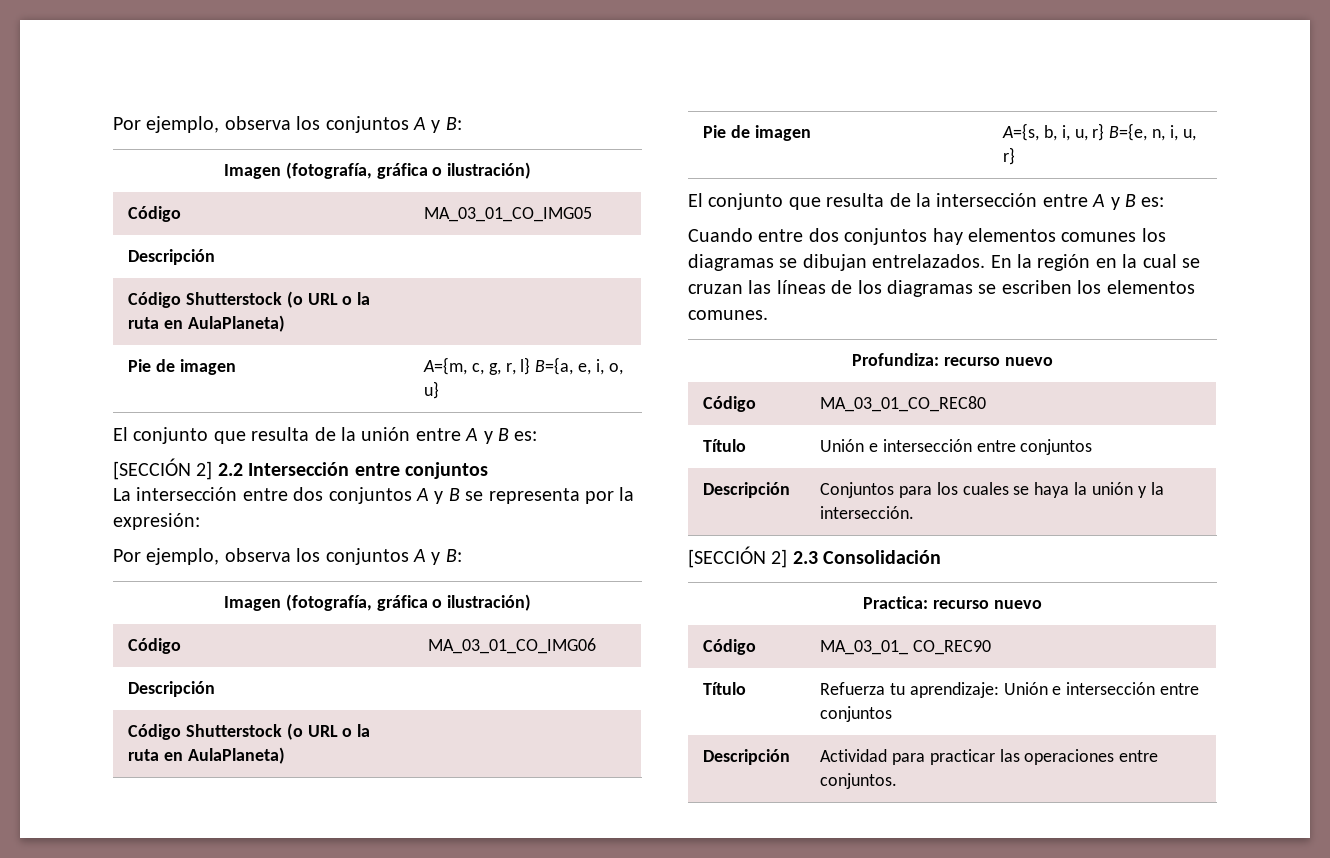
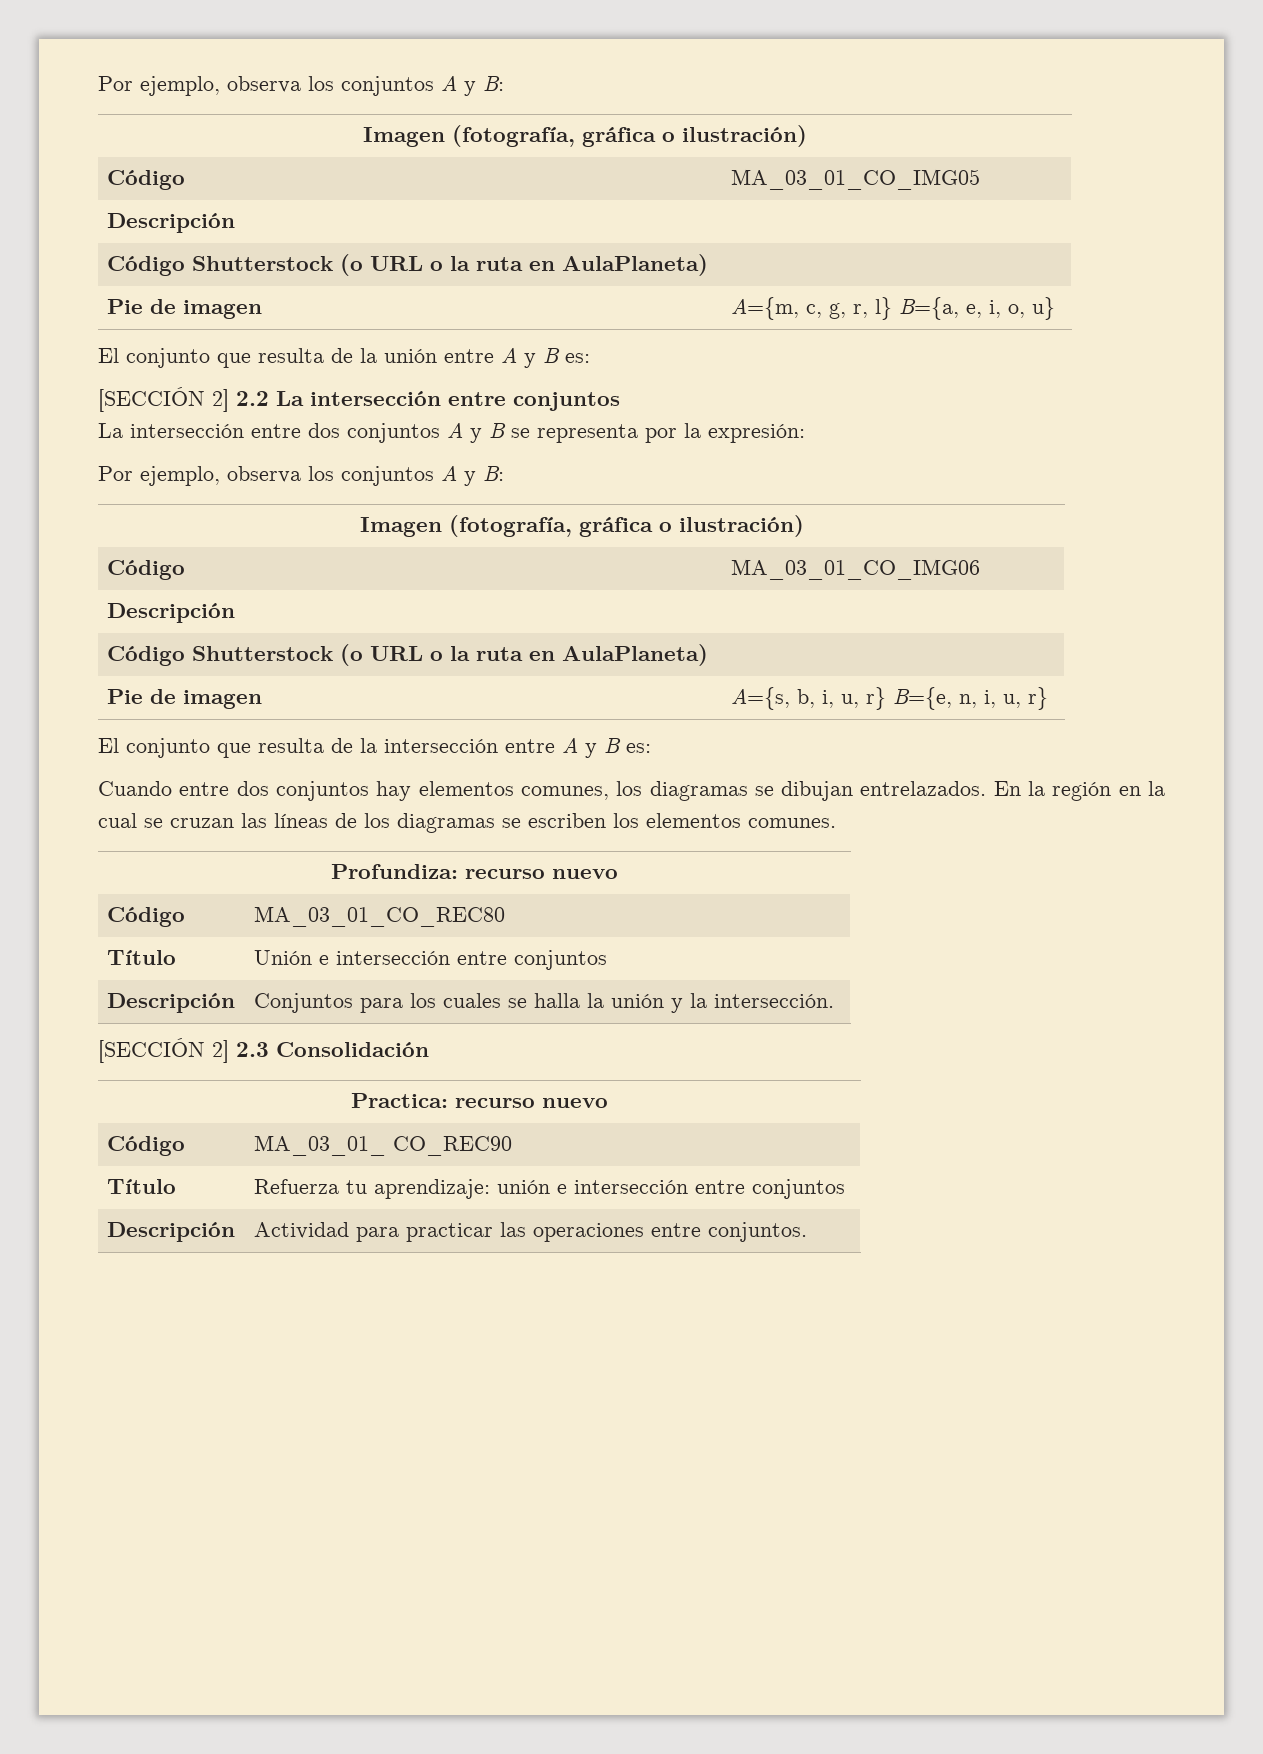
- [SECCIÓN 2] 2.2 Intersección entre conjuntos
+ [SECCIÓN 2] 2.2 La intersección entre conjuntos
- Cuando entre dos conjuntos hay elementos comunes los diagramas se dibujan entrelazados.
+ Cuando entre dos conjuntos hay elementos comunes, los diagramas se dibujan entrelazados.
- Descripción | Conjuntos para los cuales se haya la unión y la intersección.
+ Descripción | Conjuntos para los cuales se halla la unión y la intersección.
- Título | Refuerza tu aprendizaje: Unión e intersección entre conjuntos
+ Título | Refuerza tu aprendizaje: unión e intersección entre conjuntos

